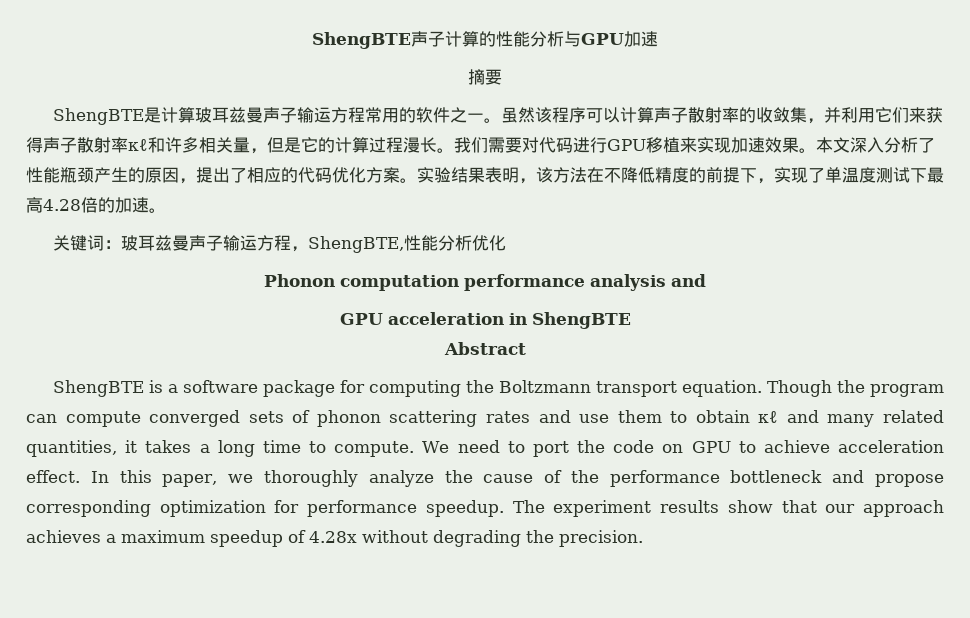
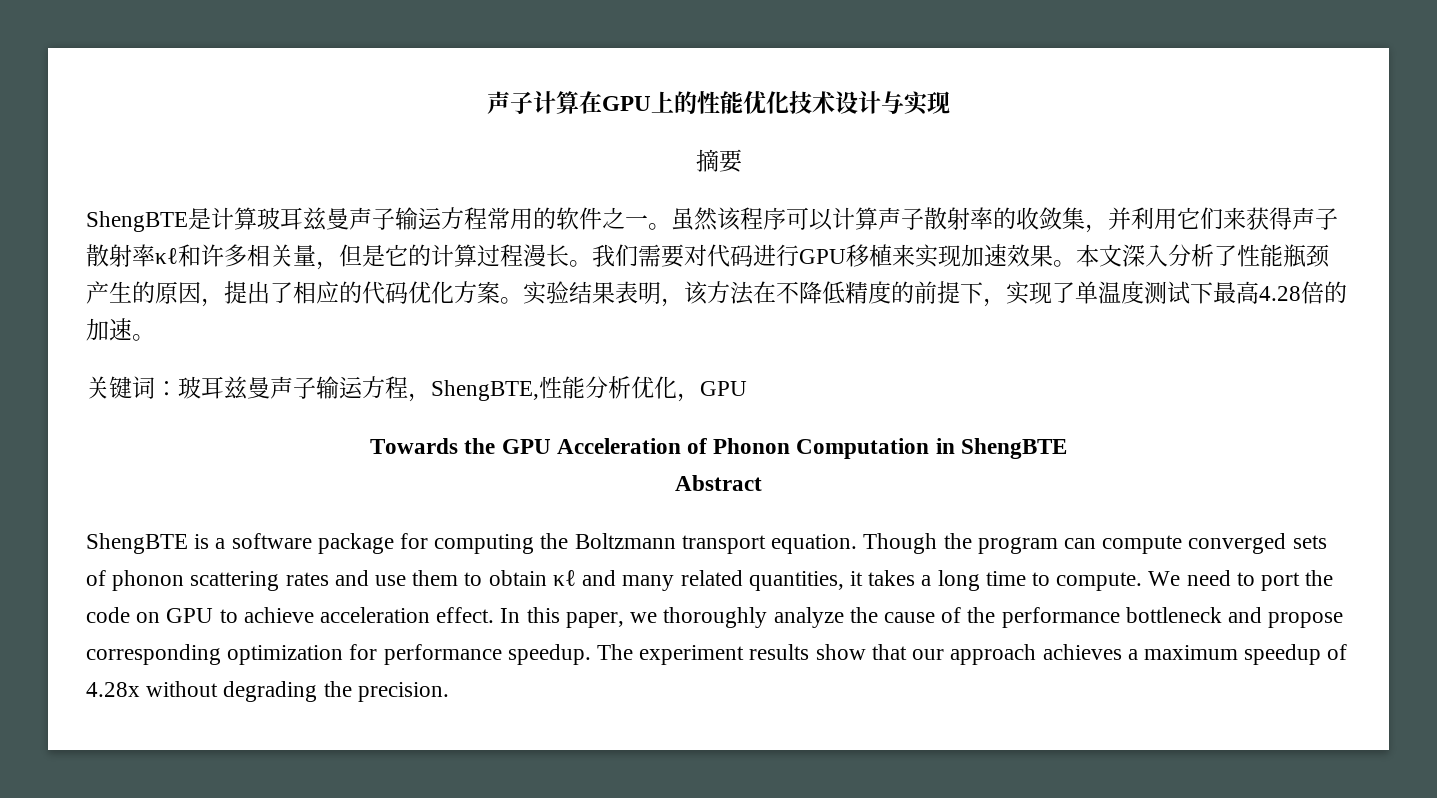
- ShengBTE声子计算的性能分析与GPU加速
+ 声子计算在GPU上的性能优化技术设计与实现
- 关键词：玻耳兹曼声子输运方程，ShengBTE,性能分析优化
- Phonon computation performance analysis and
- GPU acceleration in ShengBTE
+ 关键词：玻耳兹曼声子输运方程，ShengBTE,性能分析优化，GPU
+ Towards the GPU Acceleration of Phonon Computation in ShengBTE

